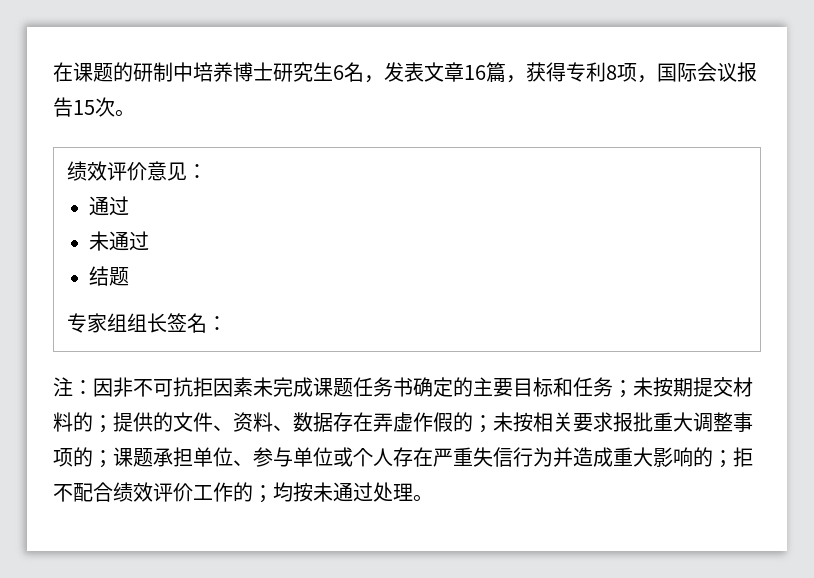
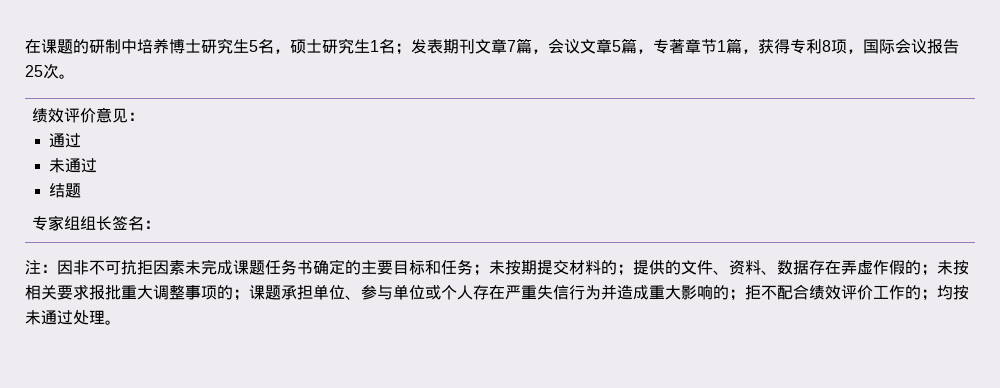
- 在课题的研制中培养博士研究生6名，发表文章16篇，获得专利8项，国际会议报告15次。
+ 在课题的研制中培养博士研究生5名，硕士研究生1名；发表期刊文章7篇，会议文章5篇，专著章节1篇，获得专利8项，国际会议报告25次。

